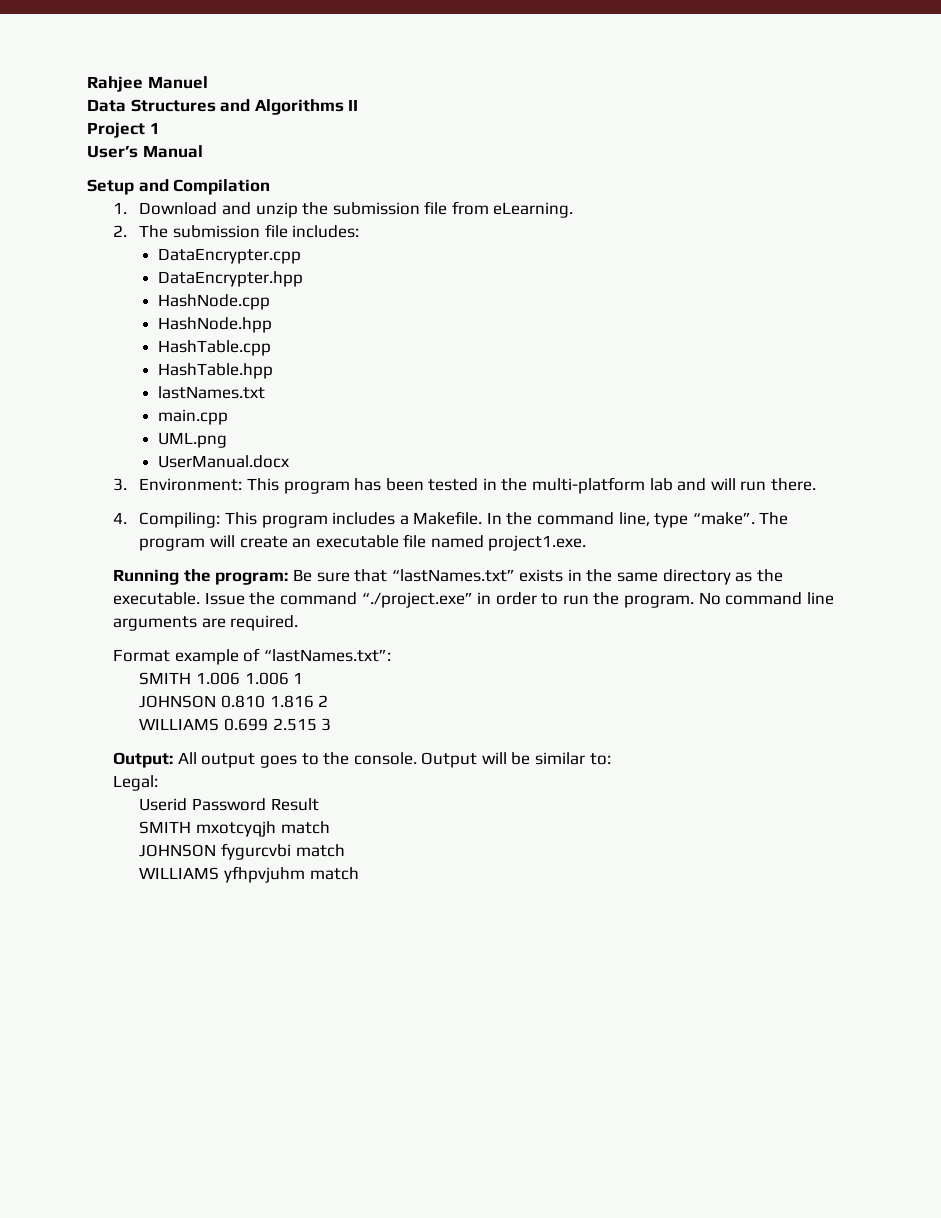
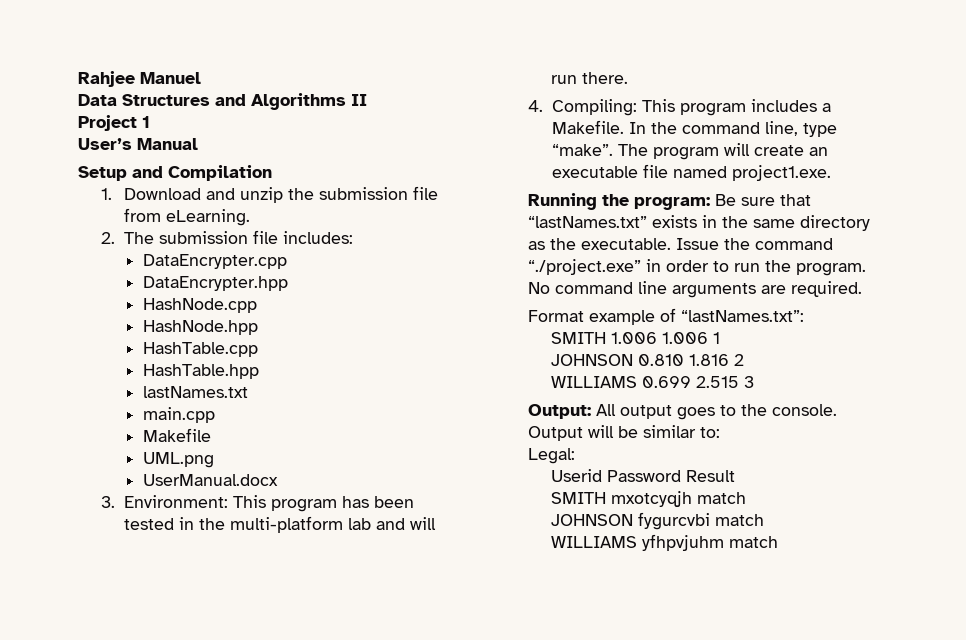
+ Makefile

